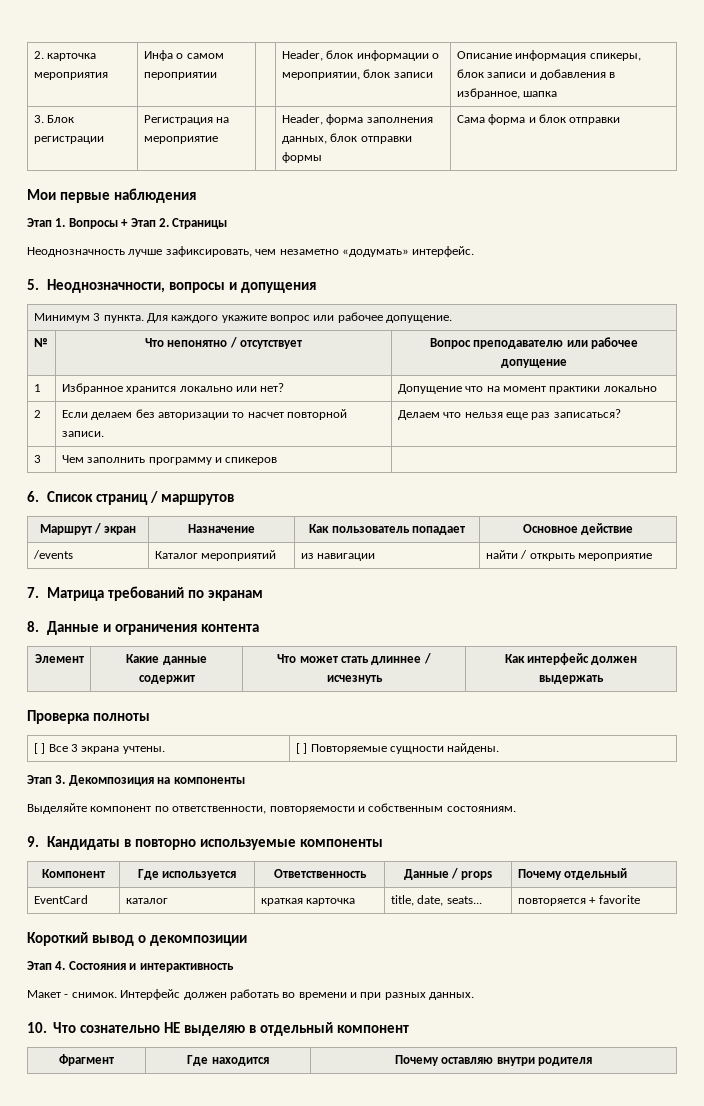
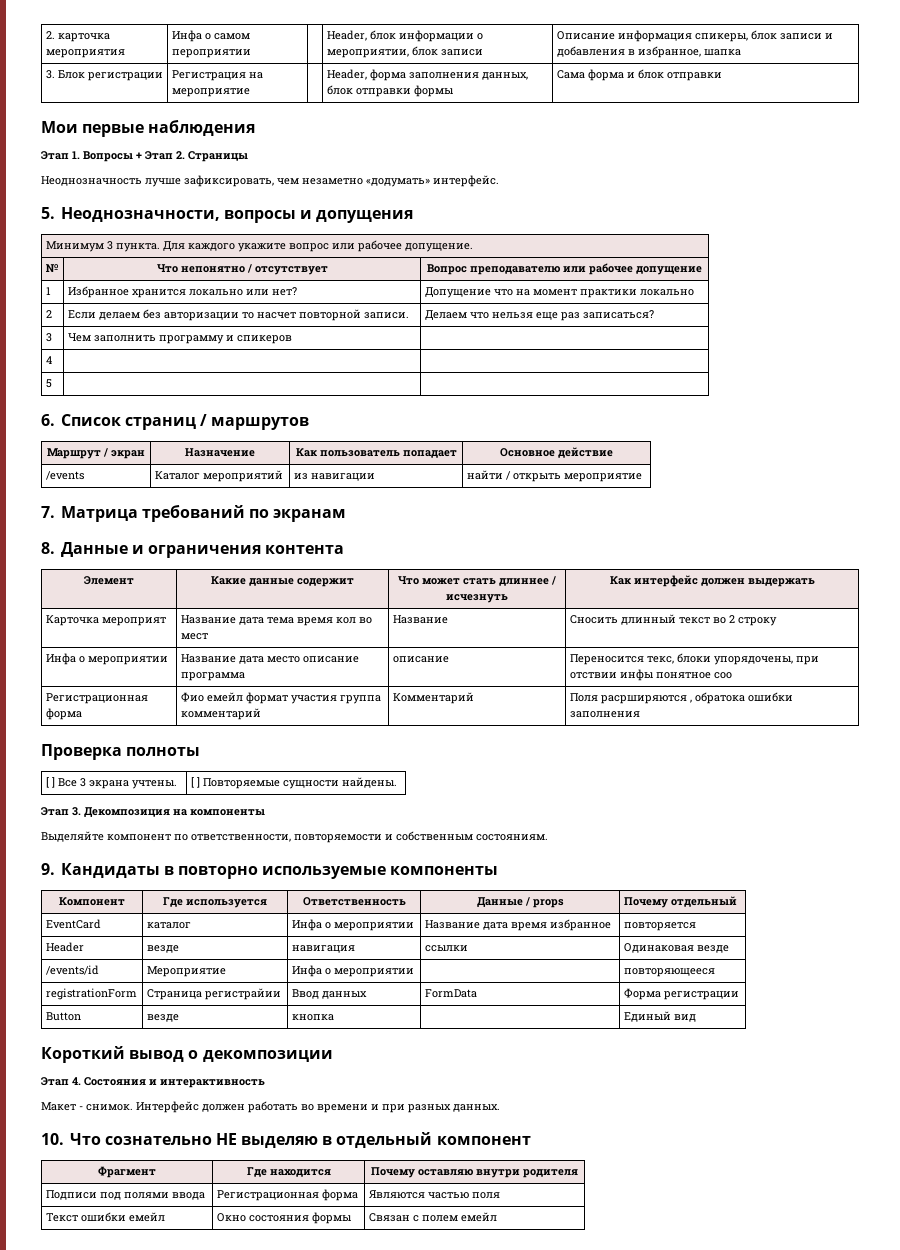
+ 4 | |
+ 5 | |
+ Карточка мероприят | Название дата тема время кол во мест | Название | Сносить длинный текст во 2 строку
+ Инфа о мероприятии | Название дата место описание программа | описание | Переносится текс, блоки упорядочены, при отствии инфы понятное соо
+ Регистрационная форма | Фио емейл формат участия группа комментарий | Комментарий | Поля расрширяются , обратока ошибки заполнения
- EventCard | каталог | краткая карточка | title, date, seats... | повторяется + favorite
+ EventCard | каталог | Инфа о мероприятии | Название дата время избранное | повторяется
+ Header | везде | навигация | ссылки | Одинаковая везде
+ /events/id | Мероприятие | Инфа о мероприятии | | повторяющееся
+ registrationForm | Страница регистрайии | Ввод данных | FormData | Форма регистрации
+ Button | везде | кнопка | | Единый вид
+ Подписи под полями ввода | Регистрационная форма | Являются частью поля
+ Текст ошибки емейл | Окно состояния формы | Связан с полем емейл

